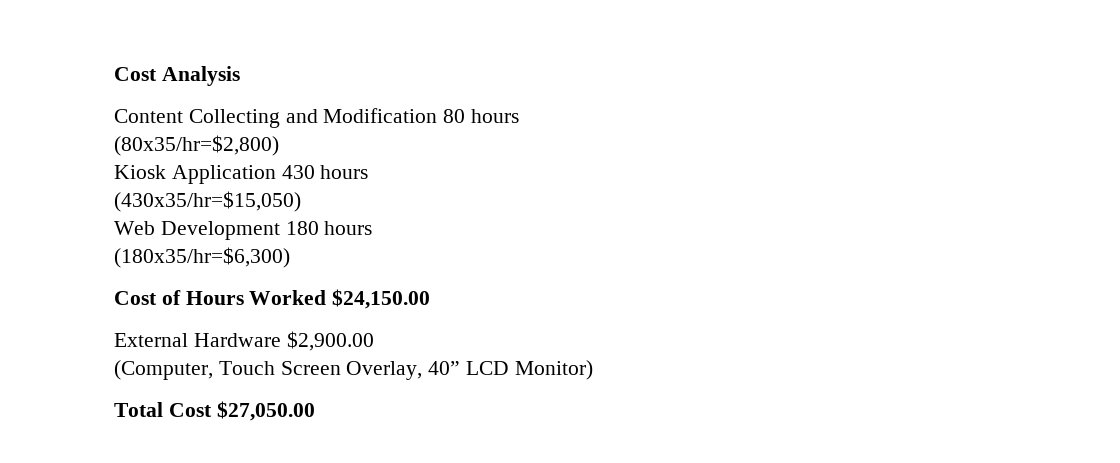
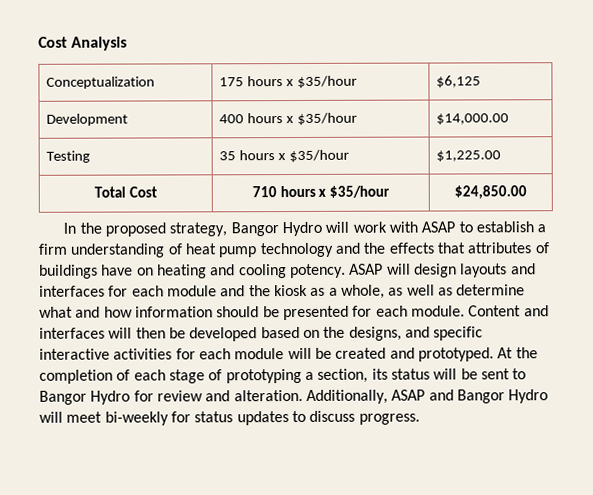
- Content Collecting and Modification 80 hours
- (80x35/hr=$2,800)
- Kiosk Application 430 hours
- (430x35/hr=$15,050)
- Web Development 180 hours
- (180x35/hr=$6,300)
- Cost of Hours Worked $24,150.00
- External Hardware $2,900.00
- (Computer, Touch Screen Overlay, 40” LCD Monitor)
- Total Cost $27,050.00
+ Conceptualization | 175 hours x $35/hour | $6,125
+ Development | 400 hours x $35/hour | $14,000.00
+ Testing | 35 hours x $35/hour | $1,225.00
+ Total Cost | 710 hours x $35/hour | $24,850.00
+ In the proposed strategy, Bangor Hydro will work with ASAP to establish a firm understanding of heat pump technology and the effects that attributes of buildings have on heating and cooling potency. ASAP will design layouts and interfaces for each module and the kiosk as a whole, as well as determine what and how information should be presented for each module. Content and interfaces will then be developed based on the designs, and specific interactive activities for each module will be created and prototyped. At the completion of each stage of prototyping a section, its status will be sent to Bangor Hydro for review and alteration. Additionally, ASAP and Bangor Hydro will meet bi-weekly for status updates to discuss progress.

